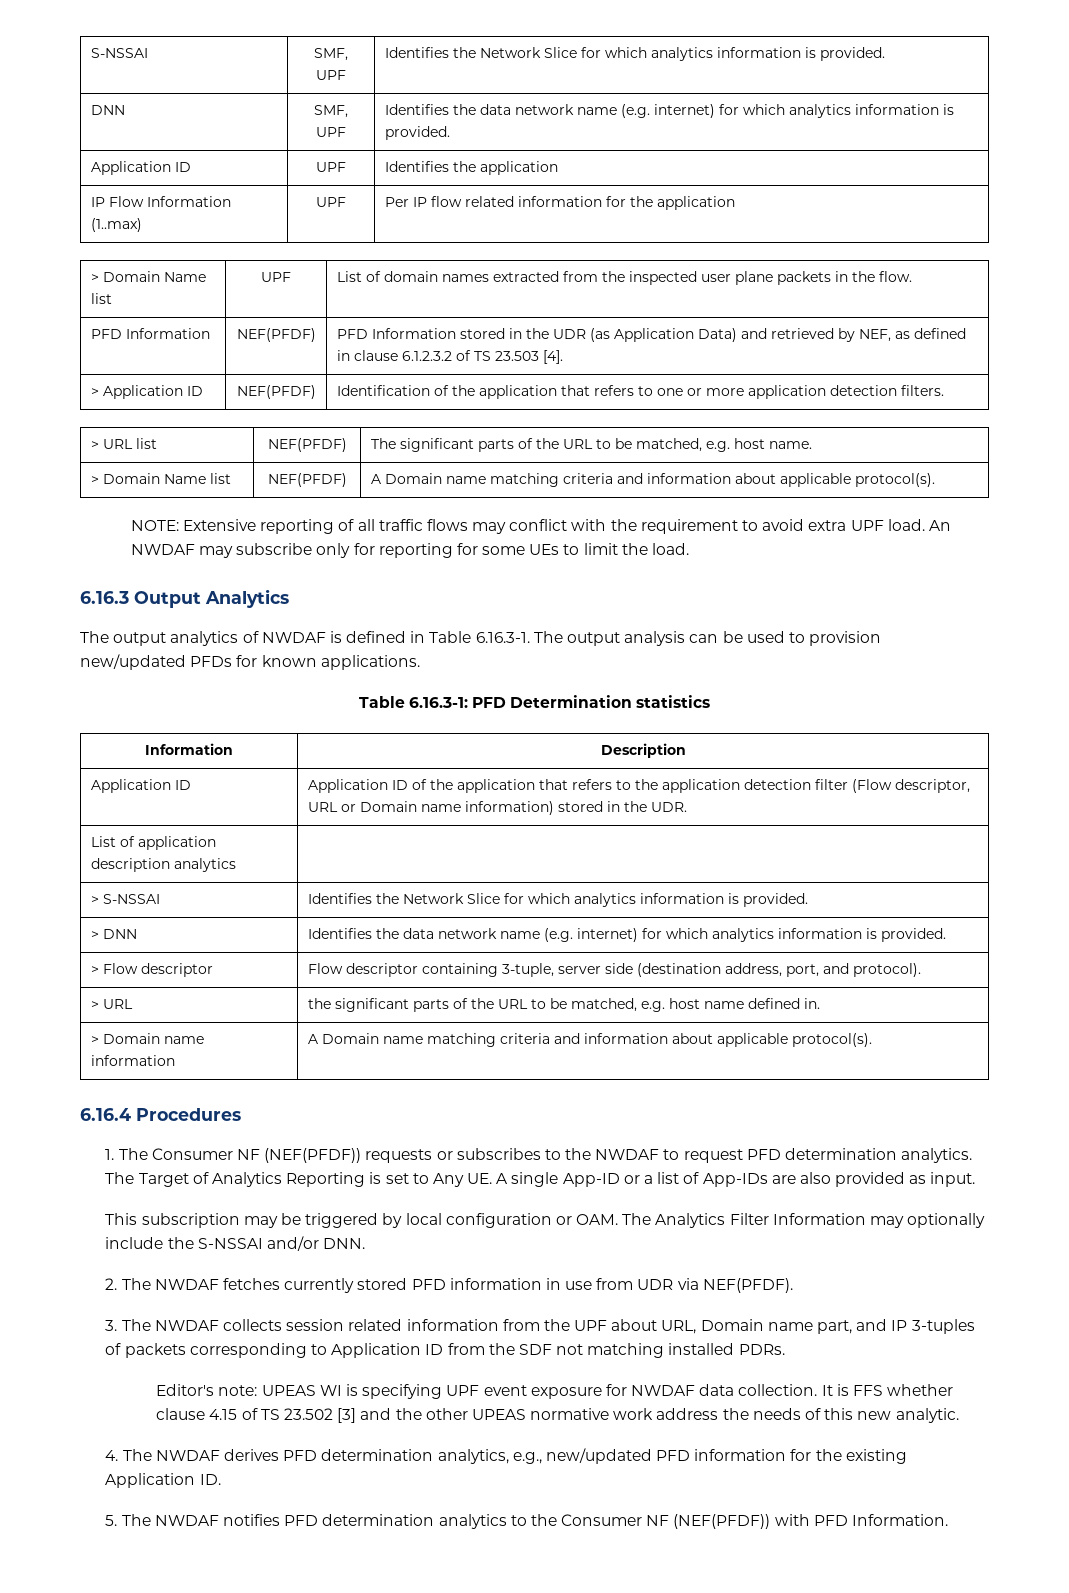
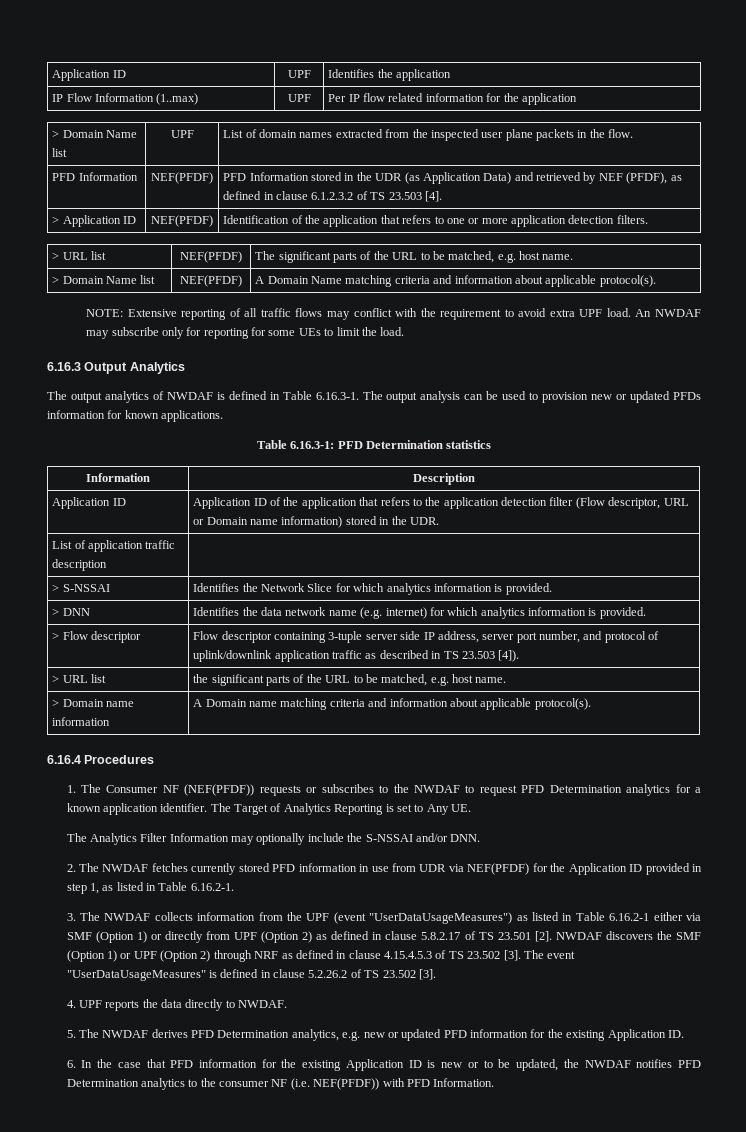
- S-NSSAI | SMF, UPF | Identifies the Network Slice for which analytics information is provided.
- DNN | SMF, UPF | Identifies the data network name (e.g. internet) for which analytics information is provided.
- PFD Information | NEF(PFDF) | PFD Information stored in the UDR (as Application Data) and retrieved by NEF, as defined in clause 6.1.2.3.2 of TS 23.503 [4].
+ PFD Information | NEF(PFDF) | PFD Information stored in the UDR (as Application Data) and retrieved by NEF (PFDF), as defined in clause 6.1.2.3.2 of TS 23.503 [4].
- > Domain Name list | NEF(PFDF) | A Domain name matching criteria and information about applicable protocol(s).
+ > Domain Name list | NEF(PFDF) | A Domain Name matching criteria and information about applicable protocol(s).
- The output analytics of NWDAF is defined in Table 6.16.3-1. The output analysis can be used to provision new/updated PFDs for known applications.
+ The output analytics of NWDAF is defined in Table 6.16.3-1. The output analysis can be used to provision new or updated PFDs information for known applications.
- List of application description analytics |
+ List of application traffic description |
- > Flow descriptor | Flow descriptor containing 3-tuple, server side (destination address, port, and protocol).
- > URL | the significant parts of the URL to be matched, e.g. host name defined in.
+ > Flow descriptor | Flow descriptor containing 3-tuple server side IP address, server port number, and protocol of uplink/downlink application traffic as described in TS 23.503 [4]).
+ > URL list | the significant parts of the URL to be matched, e.g. host name.
- 1. The Consumer NF (NEF(PFDF)) requests or subscribes to the NWDAF to request PFD determination analytics.
+ 1. The Consumer NF (NEF(PFDF)) requests or subscribes to the NWDAF to request PFD Determination analytics for a known application identifier.
- The Target of Analytics Reporting is set to Any UE. A single App-ID or a list of App-IDs are also provided as input.
- This subscription may be triggered by local configuration or OAM. The Analytics Filter Information may optionally include the S-NSSAI and/or DNN.
+ The Target of Analytics Reporting is set to Any UE.
+ The Analytics Filter Information may optionally include the S-NSSAI and/or DNN.
- 2. The NWDAF fetches currently stored PFD information in use from UDR via NEF(PFDF).
+ 2. The NWDAF fetches currently stored PFD information in use from UDR via NEF(PFDF) for the Application ID provided in step 1, as listed in Table 6.16.2-1.
- 3. The NWDAF collects session related information from the UPF about URL, Domain name part, and IP 3-tuples of packets corresponding to Application ID from the SDF not matching installed PDRs.
- Editor's note: UPEAS WI is specifying UPF event exposure for NWDAF data collection. It is FFS whether clause 4.15 of TS 23.502 [3] and the other UPEAS normative work address the needs of this new analytic.
- 4. The NWDAF derives PFD determination analytics, e.g., new/updated PFD information for the existing Application ID.
+ 3. The NWDAF collects information from the UPF (event "UserDataUsageMeasures") as listed in Table 6.16.2-1 either via SMF (Option 1) or directly from UPF (Option 2) as defined in clause 5.8.2.17 of TS 23.501 [2]. NWDAF discovers the SMF (Option 1) or UPF (Option 2) through NRF as defined in clause 4.15.4.5.3 of TS 23.502 [3]. The event "UserDataUsageMeasures" is defined in clause 5.2.26.2 of TS 23.502 [3].
+ 4. UPF reports the data directly to NWDAF.
+ 5. The NWDAF derives PFD Determination analytics, e.g. new or updated PFD information for the existing Application ID.
- 5. The NWDAF notifies PFD determination analytics to the Consumer NF (NEF(PFDF)) with PFD Information.
+ 6. In the case that PFD information for the existing Application ID is new or to be updated, the NWDAF notifies PFD Determination analytics to the consumer NF (i.e. NEF(PFDF)) with PFD Information.

